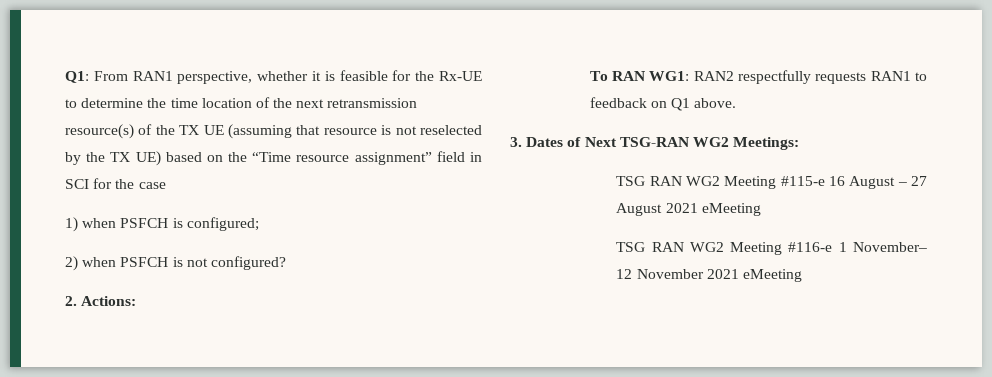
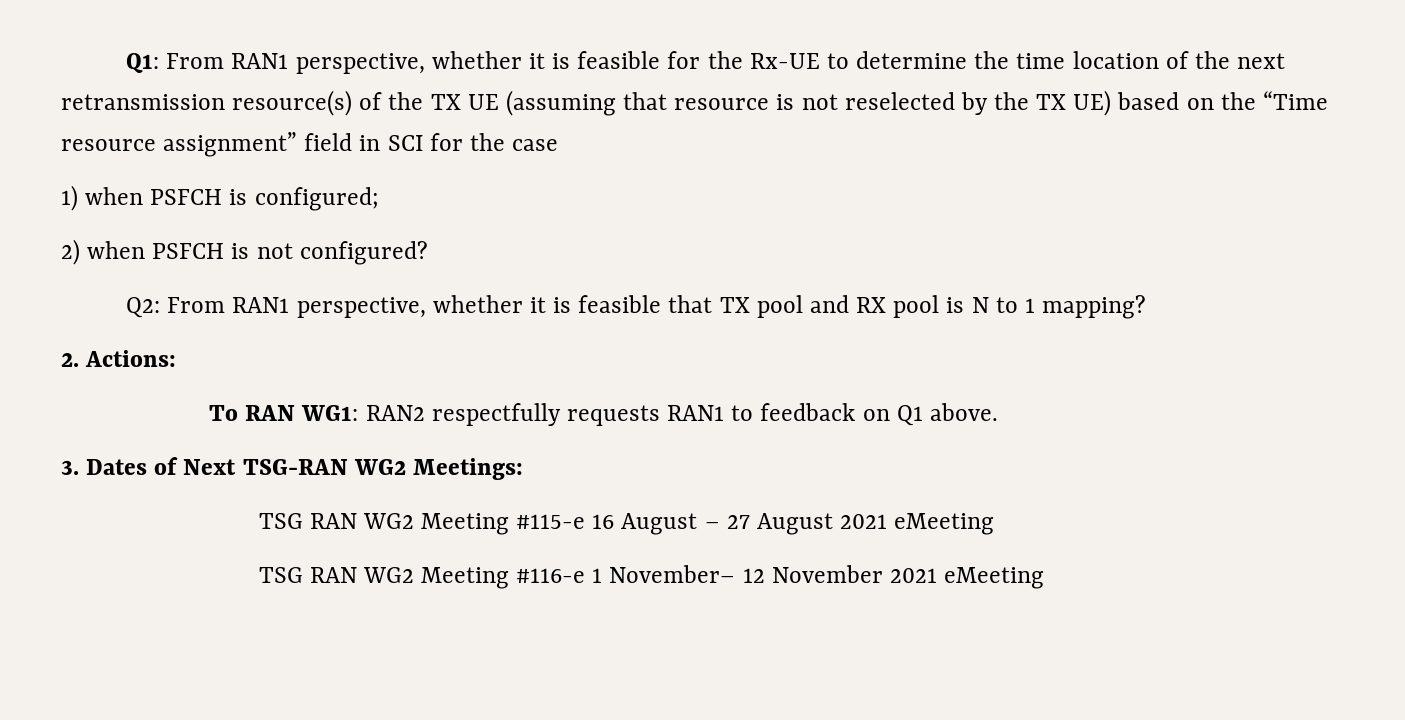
+ Q2: From RAN1 perspective, whether it is feasible that TX pool and RX pool is N to 1 mapping?

